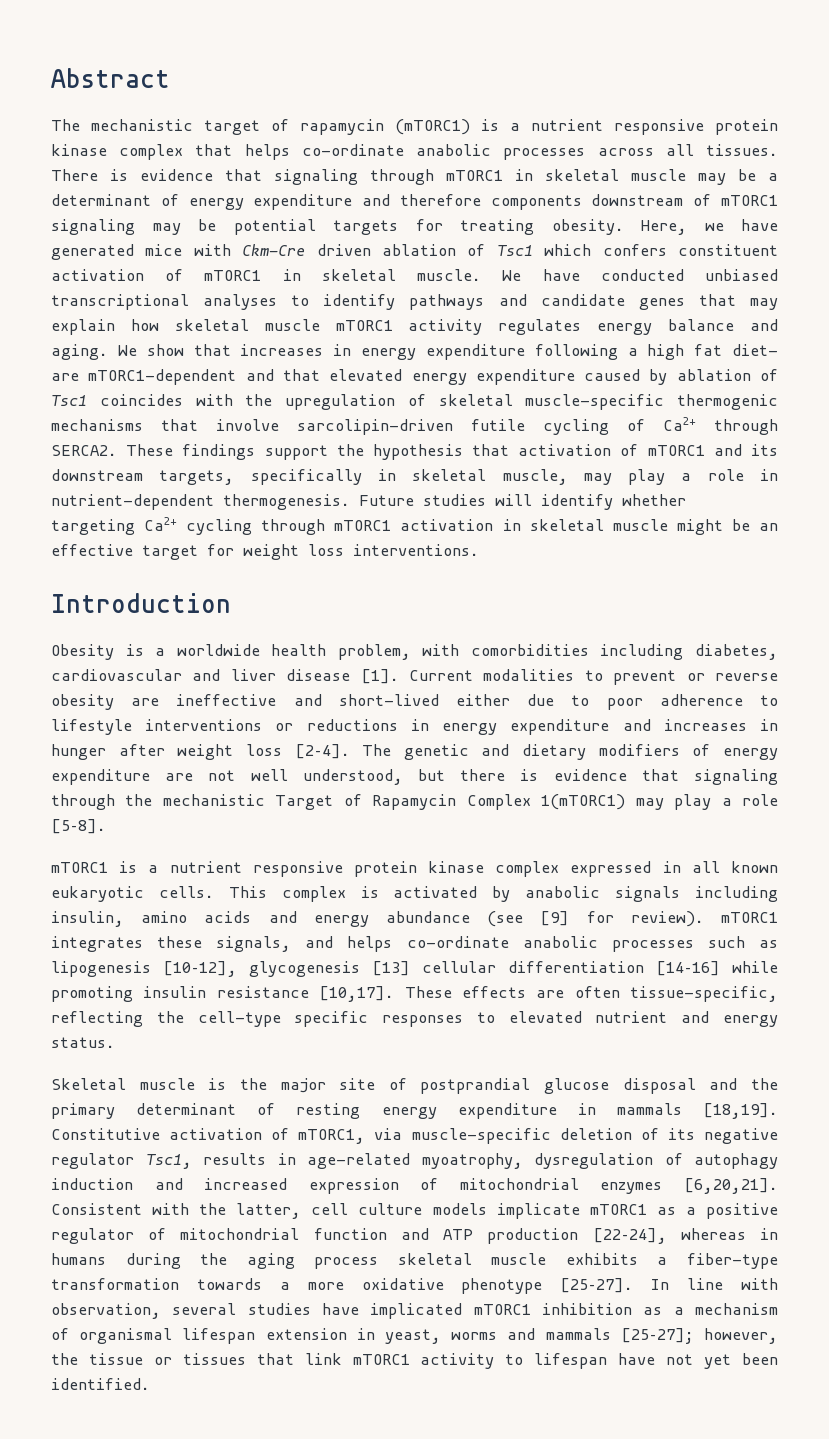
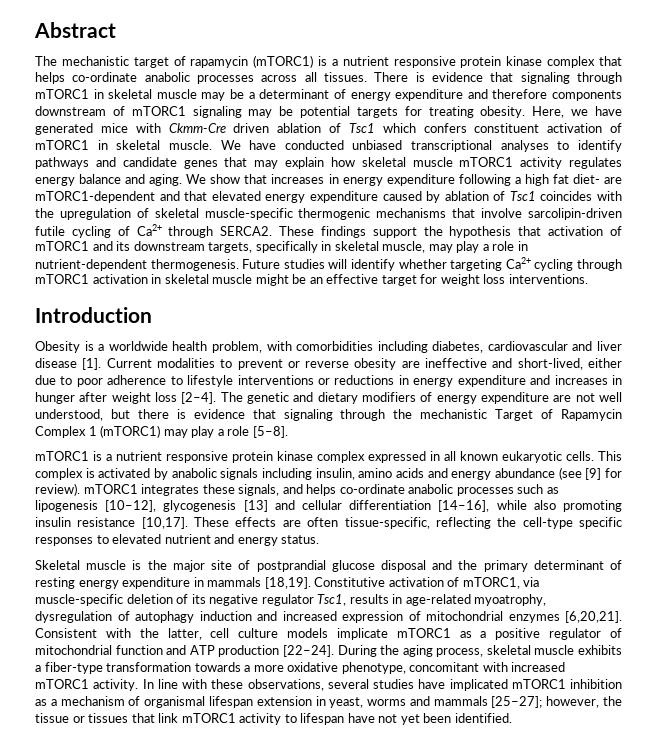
- Here, we have generated mice with Ckm-Cre driven ablation of Tsc1 which confers constituent activation of mTORC1 in skeletal muscle.
+ Here, we have generated mice with Ckmm-Cre driven ablation of Tsc1 which confers constituent activation of mTORC1 in skeletal muscle.
- Current modalities to prevent or reverse obesity are ineffective and short-lived either due to poor adherence to lifestyle interventions or reductions in energy expenditure and increases in hunger after weight loss [2–4].
+ Current modalities to prevent or reverse obesity are ineffective and short-lived, either due to poor adherence to lifestyle interventions or reductions in energy expenditure and increases in hunger after weight loss [2–4].
- The genetic and dietary modifiers of energy expenditure are not well understood, but there is evidence that signaling through the mechanistic Target of Rapamycin Complex 1(mTORC1) may play a role [5–8].
+ The genetic and dietary modifiers of energy expenditure are not well understood, but there is evidence that signaling through the mechanistic Target of Rapamycin Complex 1 (mTORC1) may play a role [5–8].
- This complex is activated by anabolic signals including insulin, amino acids and energy abundance (see [9] for review). mTORC1 integrates these signals, and helps co-ordinate anabolic processes such as lipogenesis [10–12], glycogenesis [13] cellular differentiation [14–16] while promoting insulin resistance [10,17].
+ This complex is activated by anabolic signals including insulin, amino acids and energy abundance (see [9] for review). mTORC1 integrates these signals, and helps co-ordinate anabolic processes such as lipogenesis [10–12], glycogenesis [13] and cellular differentiation [14–16], while also promoting insulin resistance [10,17].
- Consistent with the latter, cell culture models implicate mTORC1 as a positive regulator of mitochondrial function and ATP production [22–24], whereas in humans during the aging process skeletal muscle exhibits a fiber-type transformation towards a more oxidative phenotype [25–27].
+ Consistent with the latter, cell culture models implicate mTORC1 as a positive regulator of mitochondrial function and ATP production [22–24]. During the aging process, skeletal muscle exhibits a fiber-type transformation towards a more oxidative phenotype, concomitant with increased mTORC1 activity.
- In line with observation, several studies have implicated mTORC1 inhibition as a mechanism of organismal lifespan extension in yeast, worms and mammals [25–27]; however, the tissue or tissues that link mTORC1 activity to lifespan have not yet been identified.
+ In line with these observations, several studies have implicated mTORC1 inhibition as a mechanism of organismal lifespan extension in yeast, worms and mammals [25–27]; however, the tissue or tissues that link mTORC1 activity to lifespan have not yet been identified.

